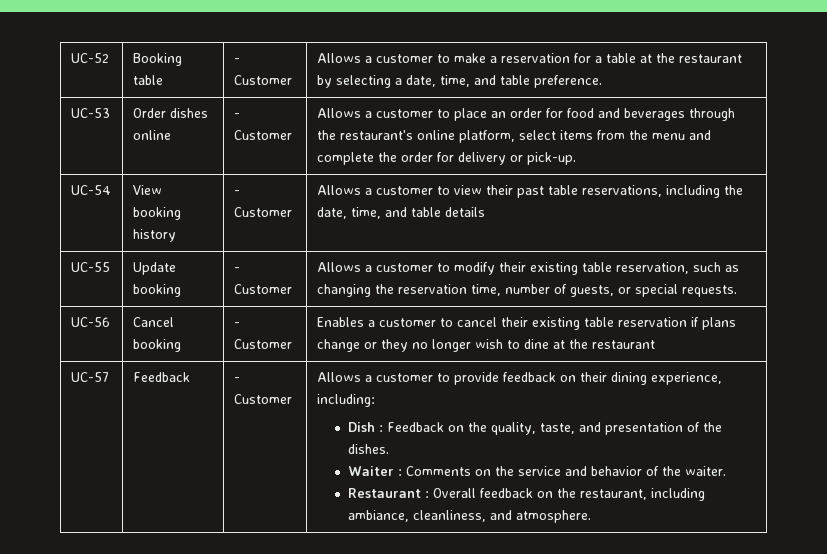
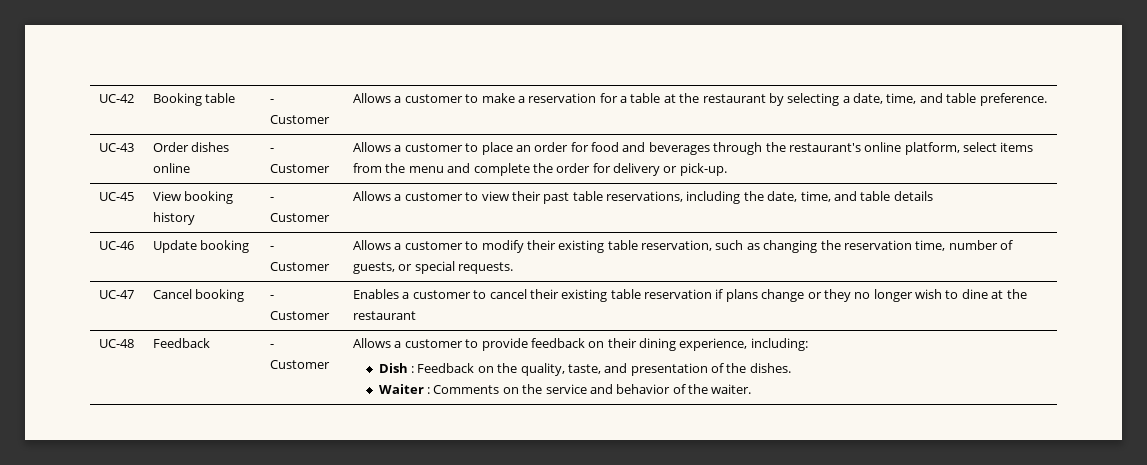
- UC-52 | Booking table | - Customer | Allows a customer to make a reservation for a table at the restaurant by selecting a date, time, and table preference.
+ UC-42 | Booking table | - Customer | Allows a customer to make a reservation for a table at the restaurant by selecting a date, time, and table preference.
- UC-53 | Order dishes online | - Customer | Allows a customer to place an order for food and beverages through the restaurant's online platform, select items from the menu and complete the order for delivery or pick-up.
+ UC-43 | Order dishes online | - Customer | Allows a customer to place an order for food and beverages through the restaurant's online platform, select items from the menu and complete the order for delivery or pick-up.
- UC-54 | View booking history | - Customer | Allows a customer to view their past table reservations, including the date, time, and table details
+ UC-45 | View booking history | - Customer | Allows a customer to view their past table reservations, including the date, time, and table details
- UC-55 | Update booking | - Customer | Allows a customer to modify their existing table reservation, such as changing the reservation time, number of guests, or special requests.
+ UC-46 | Update booking | - Customer | Allows a customer to modify their existing table reservation, such as changing the reservation time, number of guests, or special requests.
- UC-56 | Cancel booking | - Customer | Enables a customer to cancel their existing table reservation if plans change or they no longer wish to dine at the restaurant
+ UC-47 | Cancel booking | - Customer | Enables a customer to cancel their existing table reservation if plans change or they no longer wish to dine at the restaurant
- UC-57
+ UC-48
- Restaurant : Overall feedback on the restaurant, including ambiance, cleanliness, and atmosphere.

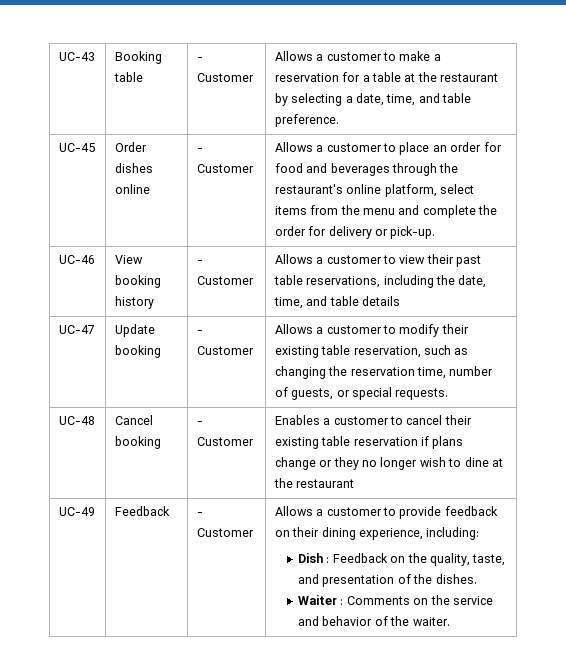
- UC-42 | Booking table | - Customer | Allows a customer to make a reservation for a table at the restaurant by selecting a date, time, and table preference.
+ UC-43 | Booking table | - Customer | Allows a customer to make a reservation for a table at the restaurant by selecting a date, time, and table preference.
- UC-43 | Order dishes online | - Customer | Allows a customer to place an order for food and beverages through the restaurant's online platform, select items from the menu and complete the order for delivery or pick-up.
+ UC-45 | Order dishes online | - Customer | Allows a customer to place an order for food and beverages through the restaurant's online platform, select items from the menu and complete the order for delivery or pick-up.
- UC-45 | View booking history | - Customer | Allows a customer to view their past table reservations, including the date, time, and table details
+ UC-46 | View booking history | - Customer | Allows a customer to view their past table reservations, including the date, time, and table details
- UC-46 | Update booking | - Customer | Allows a customer to modify their existing table reservation, such as changing the reservation time, number of guests, or special requests.
+ UC-47 | Update booking | - Customer | Allows a customer to modify their existing table reservation, such as changing the reservation time, number of guests, or special requests.
- UC-47 | Cancel booking | - Customer | Enables a customer to cancel their existing table reservation if plans change or they no longer wish to dine at the restaurant
+ UC-48 | Cancel booking | - Customer | Enables a customer to cancel their existing table reservation if plans change or they no longer wish to dine at the restaurant
- UC-48 | Feedback | - Customer | Allows a customer to provide feedback on their dining experience, including:
+ UC-49 | Feedback | - Customer | Allows a customer to provide feedback on their dining experience, including:

